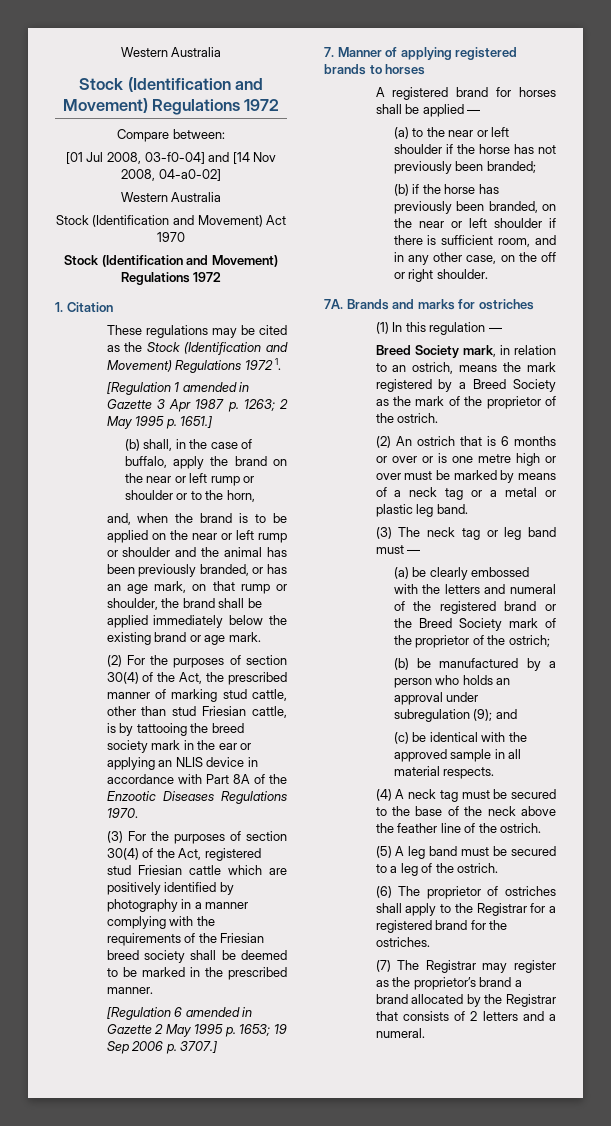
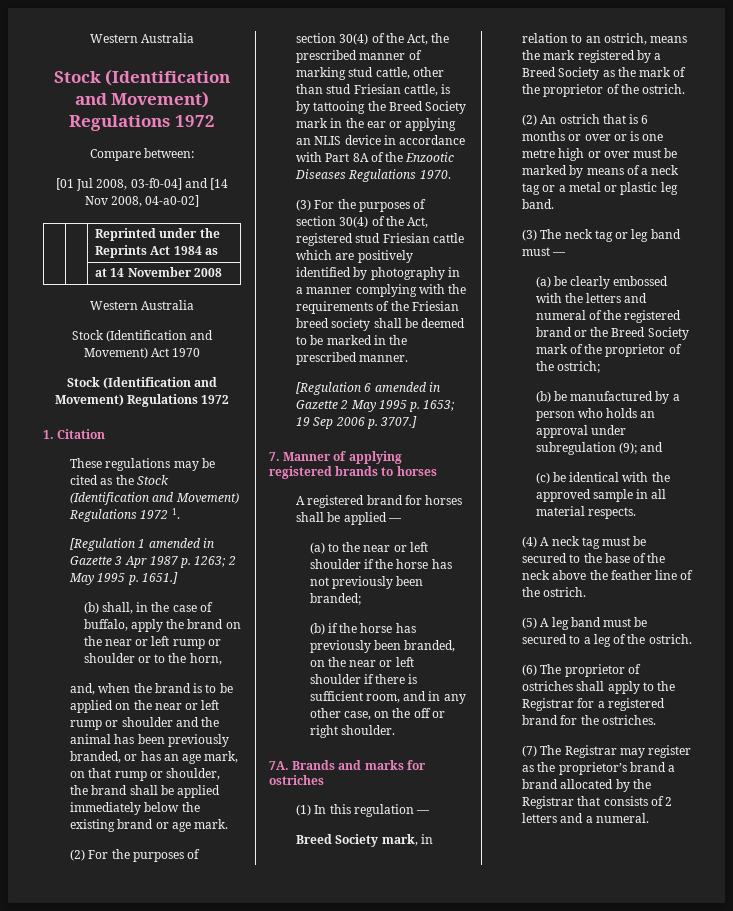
+ | | Reprinted under the Reprints Act 1984 as
+ | | at 14 November 2008
- (2) For the purposes of section 30(4) of the Act, the prescribed manner of marking stud cattle, other than stud Friesian cattle, is by tattooing the breed society mark in the ear or applying an NLIS device in accordance with Part 8A of the Enzootic Diseases Regulations 1970.
+ (2) For the purposes of section 30(4) of the Act, the prescribed manner of marking stud cattle, other than stud Friesian cattle, is by tattooing the Breed Society mark in the ear or applying an NLIS device in accordance with Part 8A of the Enzootic Diseases Regulations 1970.

